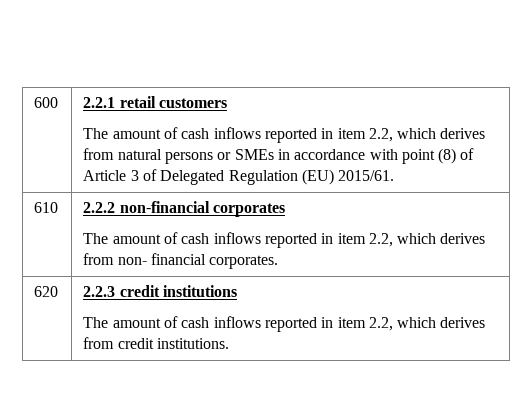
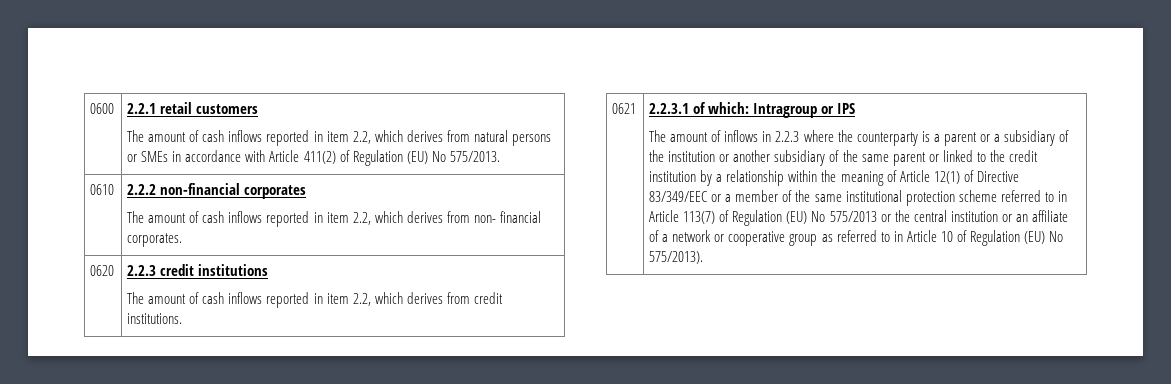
- 600 | 2.2.1 retail customers
- The amount of cash inflows reported in item 2.2, which derives from natural persons or SMEs in accordance with point (8) of Article 3 of Delegated Regulation (EU) 2015/61.
- 610 | 2.2.2 non-financial corporates
+ 0600 | 2.2.1 retail customers
+ The amount of cash inflows reported in item 2.2, which derives from natural persons or SMEs in accordance with Article 411(2) of Regulation (EU) No 575/2013.
+ 0610 | 2.2.2 non-financial corporates
- 620 | 2.2.3 credit institutions
+ 0620 | 2.2.3 credit institutions
+ 0621 | 2.2.3.1 of which: Intragroup or IPS
+ The amount of inflows in 2.2.3 where the counterparty is a parent or a subsidiary of the institution or another subsidiary of the same parent or linked to the credit institution by a relationship within the meaning of Article 12(1) of Directive 83/349/EEC or a member of the same institutional protection scheme referred to in Article 113(7) of Regulation (EU) No 575/2013 or the central institution or an affiliate of a network or cooperative group as referred to in Article 10 of Regulation (EU) No 575/2013).

